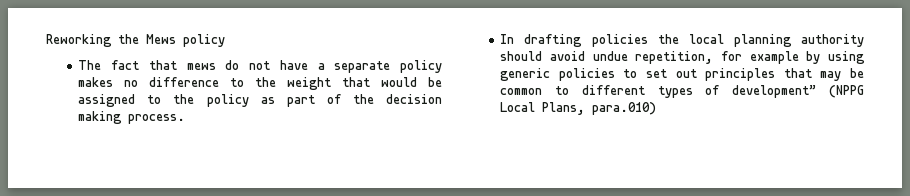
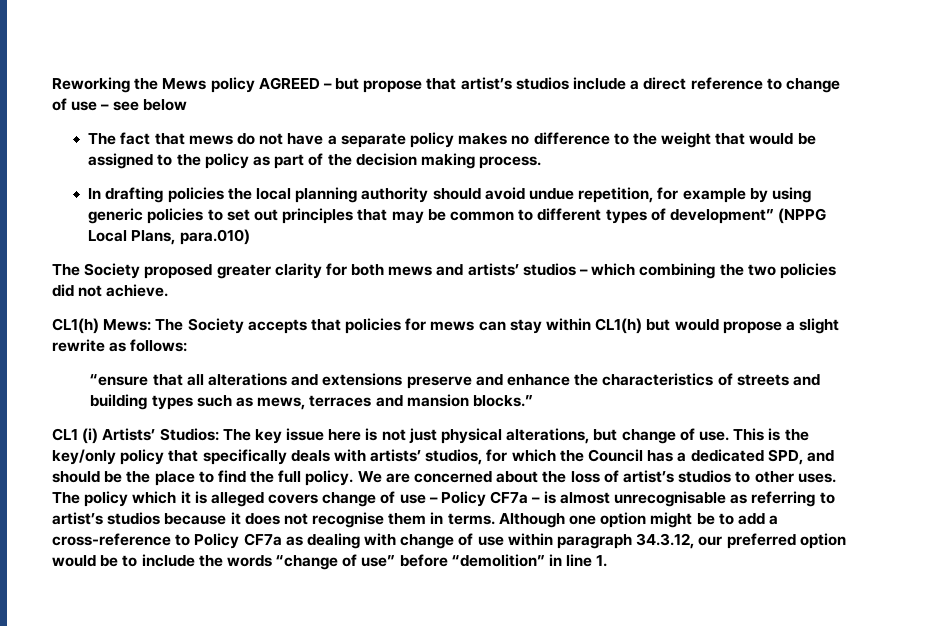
- Reworking the Mews policy
+ Reworking the Mews policy AGREED – but propose that artist’s studios include a direct reference to change of use – see below
+ The Society proposed greater clarity for both mews and artists’ studios – which combining the two policies did not achieve.
+ CL1(h) Mews: The Society accepts that policies for mews can stay within CL1(h) but would propose a slight rewrite as follows:
+ “ensure that all alterations and extensions preserve and enhance the characteristics of streets and building types such as mews, terraces and mansion blocks.”
+ CL1 (i) Artists’ Studios: The key issue here is not just physical alterations, but change of use. This is the key/only policy that specifically deals with artists’ studios, for which the Council has a dedicated SPD, and should be the place to find the full policy. We are concerned about the loss of artist’s studios to other uses. The policy which it is alleged covers change of use – Policy CF7a – is almost unrecognisable as referring to artist’s studios because it does not recognise them in terms. Although one option might be to add a cross-reference to Policy CF7a as dealing with change of use within paragraph 34.3.12, our preferred option would be to include the words “change of use” before “demolition” in line 1.

